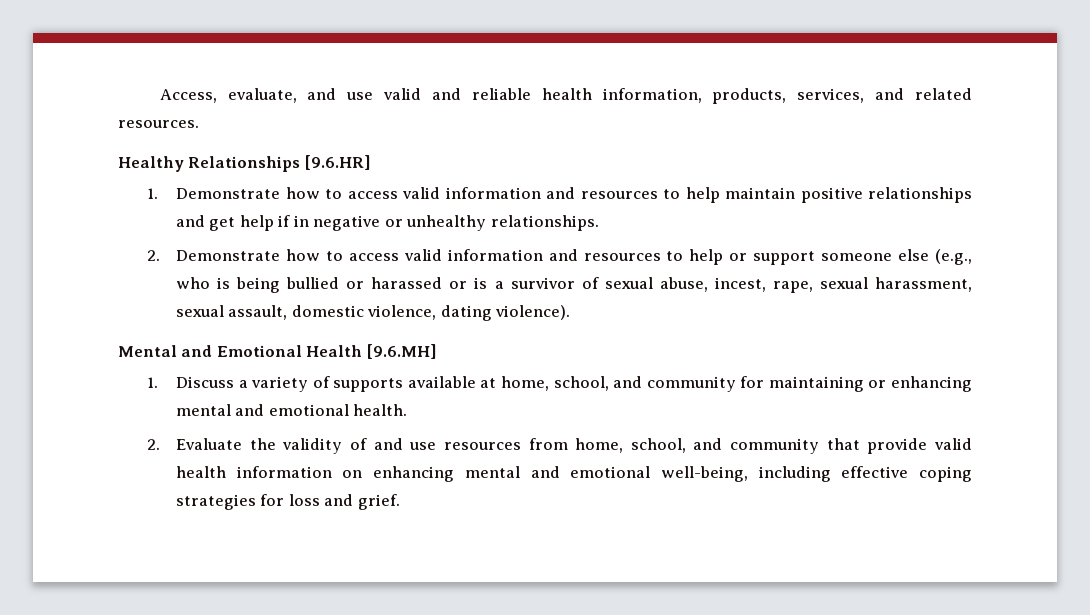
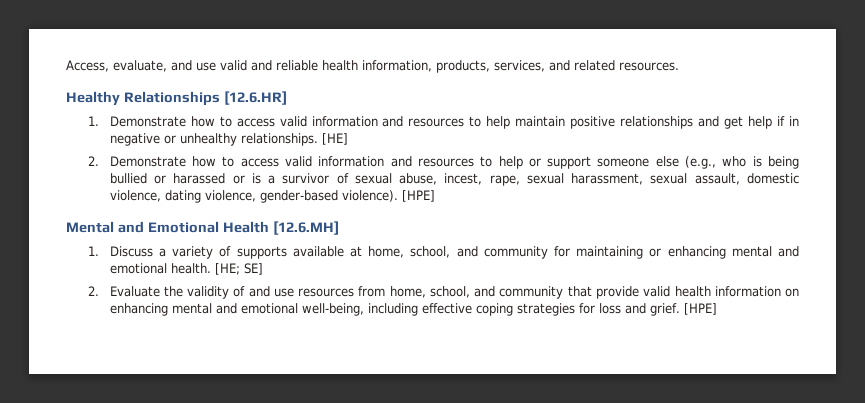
- Healthy Relationships [9.6.HR]
+ Healthy Relationships [12.6.HR]
+ [HE]
- 2. Demonstrate how to access valid information and resources to help or support someone else (e.g., who is being bullied or harassed or is a survivor of sexual abuse, incest, rape, sexual harassment, sexual assault, domestic violence, dating violence).
+ 2. Demonstrate how to access valid information and resources to help or support someone else (e.g., who is being bullied or harassed or is a survivor of sexual abuse, incest, rape, sexual harassment, sexual assault, domestic violence, dating violence, gender-based violence). [HPE]
- Mental and Emotional Health [9.6.MH]
+ Mental and Emotional Health [12.6.MH]
+ [HE; SE]
- 2. Evaluate the validity of and use resources from home, school, and community that provide valid health information on enhancing mental and emotional well-being, including effective coping strategies for loss and grief.
+ 2. Evaluate the validity of and use resources from home, school, and community that provide valid health information on enhancing mental and emotional well-being, including effective coping strategies for loss and grief. [HPE]

